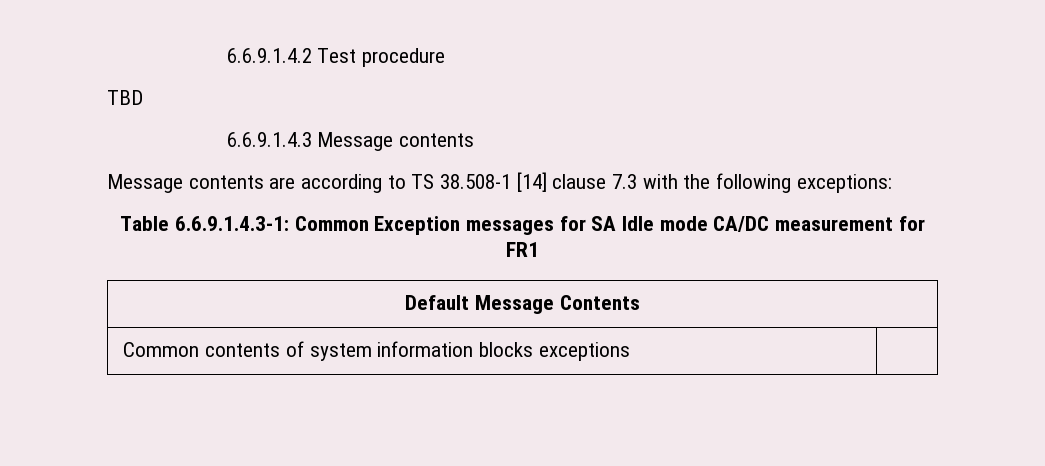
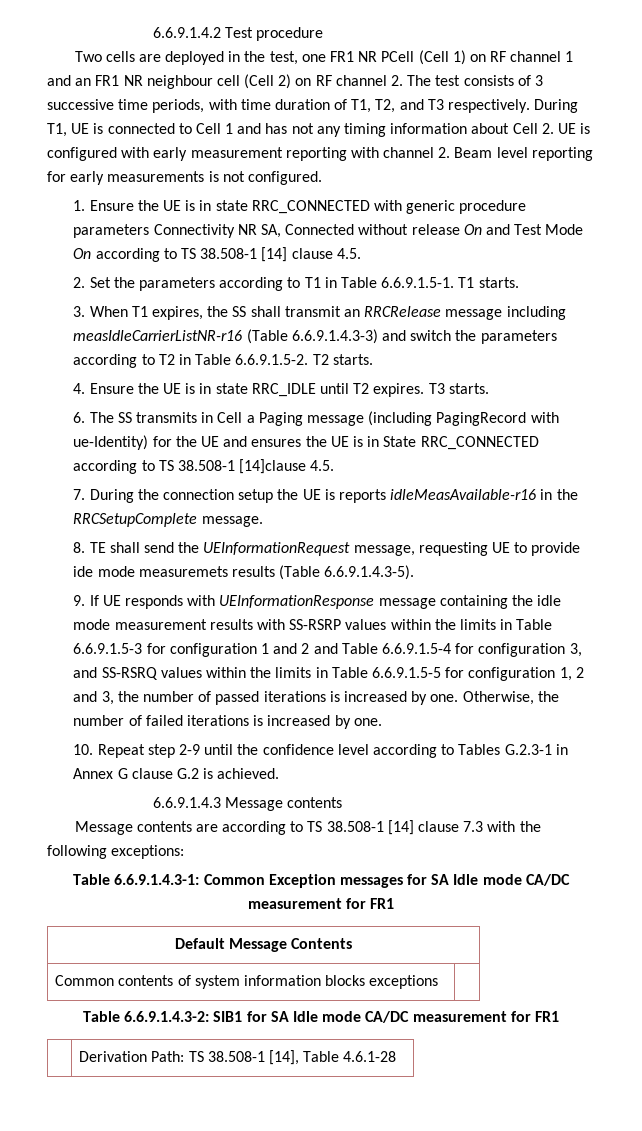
- TBD
+ Two cells are deployed in the test, one FR1 NR PCell (Cell 1) on RF channel 1 and an FR1 NR neighbour cell (Cell 2) on RF channel 2. The test consists of 3 successive time periods, with time duration of T1, T2, and T3 respectively. During T1, UE is connected to Cell 1 and has not any timing information about Cell 2. UE is configured with early measurement reporting with channel 2. Beam level reporting for early measurements is not configured.
+ 1. Ensure the UE is in state RRC_CONNECTED with generic procedure parameters Connectivity NR SA, Connected without release On and Test Mode On according to TS 38.508-1 [14] clause 4.5.
+ 2. Set the parameters according to T1 in Table 6.6.9.1.5-1. T1 starts.
+ 3. When T1 expires, the SS shall transmit an RRCRelease message including measIdleCarrierListNR-r16 (Table 6.6.9.1.4.3-3) and switch the parameters according to T2 in Table 6.6.9.1.5-2. T2 starts.
+ 4. Ensure the UE is in state RRC_IDLE until T2 expires. T3 starts.
+ 6. The SS transmits in Cell a Paging message (including PagingRecord with ue-Identity) for the UE and ensures the UE is in State RRC_CONNECTED according to TS 38.508-1 [14]clause 4.5.
+ 7. During the connection setup the UE is reports idleMeasAvailable-r16 in the RRCSetupComplete message.
+ 8. TE shall send the UEInformationRequest message, requesting UE to provide ide mode measuremets results (Table 6.6.9.1.4.3-5).
+ 9. If UE responds with UEInformationResponse message containing the idle mode measurement results with SS-RSRP values within the limits in Table 6.6.9.1.5-3 for configuration 1 and 2 and Table 6.6.9.1.5-4 for configuration 3, and SS-RSRQ values within the limits in Table 6.6.9.1.5-5 for configuration 1, 2 and 3, the number of passed iterations is increased by one. Otherwise, the number of failed iterations is increased by one.
+ 10. Repeat step 2-9 until the confidence level according to Tables G.2.3-1 in Annex G clause G.2 is achieved.
+ Table 6.6.9.1.4.3-2: SIB1 for SA Idle mode CA/DC measurement for FR1
+ | Derivation Path: TS 38.508-1 [14], Table 4.6.1-28

